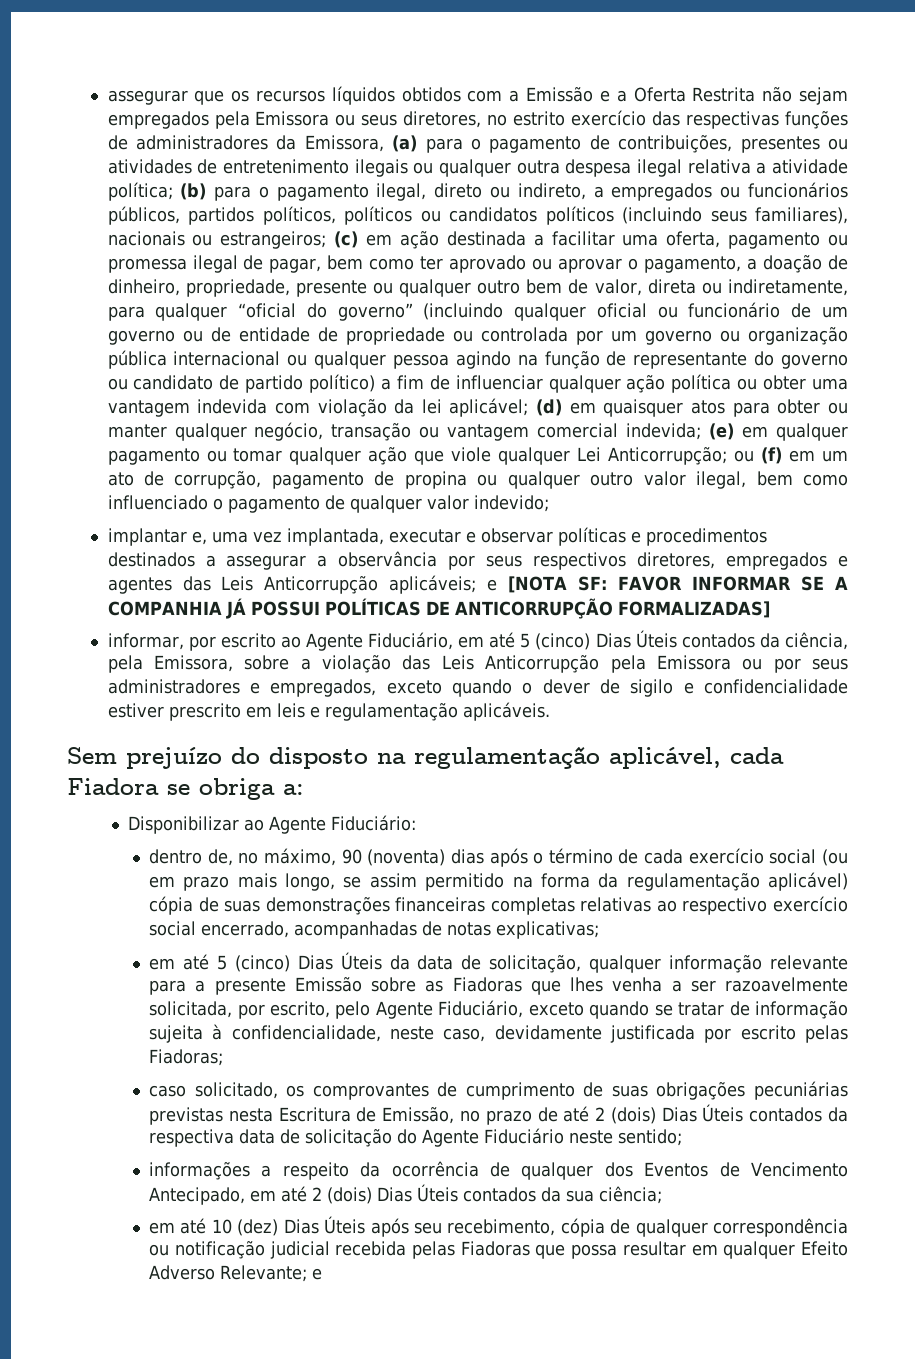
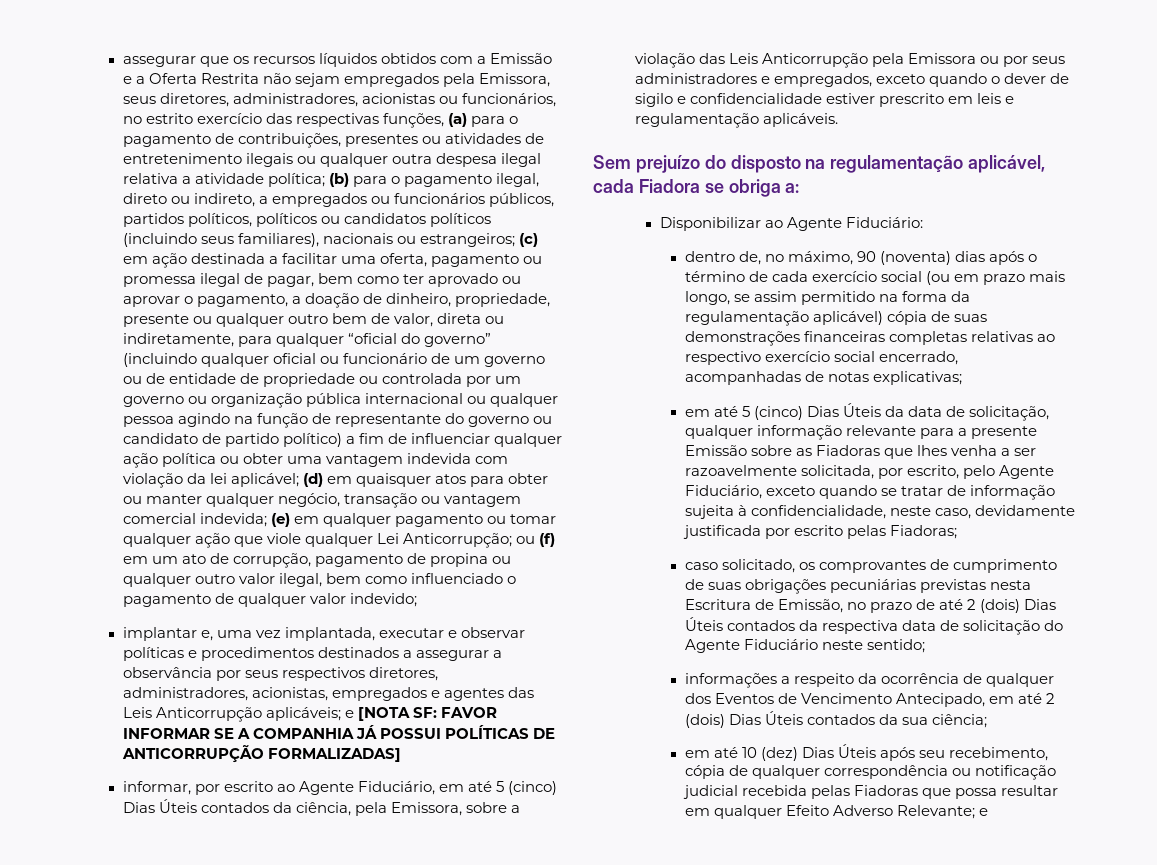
- assegurar que os recursos líquidos obtidos com a Emissão e a Oferta Restrita não sejam empregados pela Emissora ou seus diretores, no estrito exercício das respectivas funções de administradores da Emissora, (a) para o pagamento de contribuições, presentes ou atividades de entretenimento ilegais ou qualquer outra despesa ilegal relativa a atividade política;
+ assegurar que os recursos líquidos obtidos com a Emissão e a Oferta Restrita não sejam empregados pela Emissora, seus diretores, administradores, acionistas ou funcionários, no estrito exercício das respectivas funções, (a) para o pagamento de contribuições, presentes ou atividades de entretenimento ilegais ou qualquer outra despesa ilegal relativa a atividade política;
- implantar e, uma vez implantada, executar e observar políticas e procedimentos destinados a assegurar a observância por seus respectivos diretores, empregados e agentes das Leis Anticorrupção aplicáveis; e [NOTA SF: FAVOR INFORMAR SE A COMPANHIA JÁ POSSUI POLÍTICAS DE ANTICORRUPÇÃO FORMALIZADAS]
+ implantar e, uma vez implantada, executar e observar políticas e procedimentos destinados a assegurar a observância por seus respectivos diretores, administradores, acionistas, empregados e agentes das Leis Anticorrupção aplicáveis; e [NOTA SF: FAVOR INFORMAR SE A COMPANHIA JÁ POSSUI POLÍTICAS DE ANTICORRUPÇÃO FORMALIZADAS]

